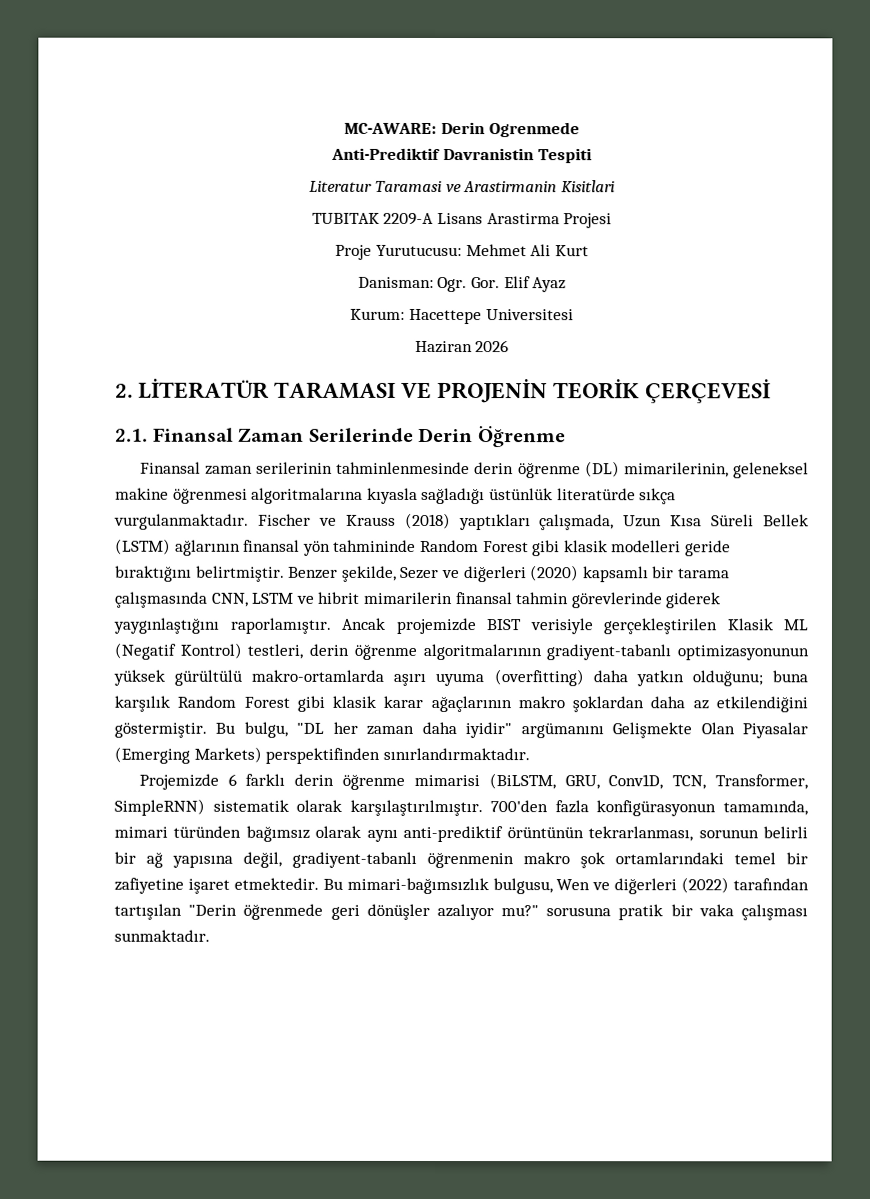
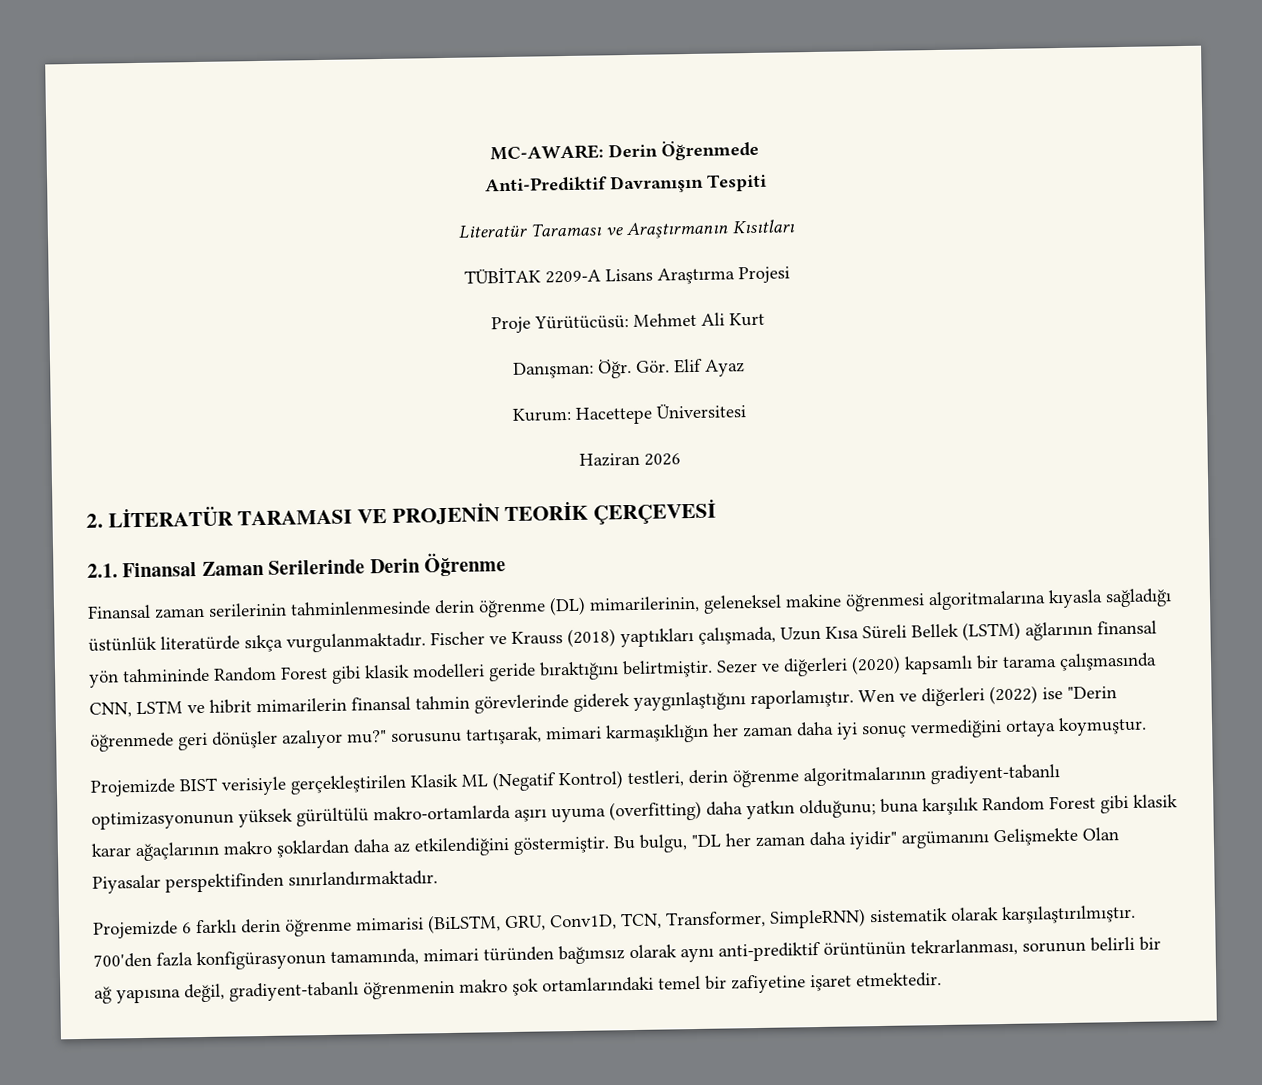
- MC-AWARE: Derin Ogrenmede
+ MC-AWARE: Derin Öğrenmede
- Anti-Prediktif Davranistin Tespiti
+ Anti-Prediktif Davranışın Tespiti
- Literatur Taramasi ve Arastirmanin Kisitlari
- TUBITAK 2209-A Lisans Arastirma Projesi
+ Literatür Taraması ve Araştırmanın Kısıtları
+ TÜBİTAK 2209-A Lisans Araştırma Projesi
- Proje Yurutucusu: Mehmet Ali Kurt
+ Proje Yürütücüsü: Mehmet Ali Kurt
- Danisman: Ogr. Gor. Elif Ayaz
+ Danışman: Öğr. Gör. Elif Ayaz
- Kurum: Hacettepe Universitesi
+ Kurum: Hacettepe Üniversitesi
- Benzer şekilde, Sezer ve diğerleri (2020) kapsamlı bir tarama çalışmasında CNN, LSTM ve hibrit mimarilerin finansal tahmin görevlerinde giderek yaygınlaştığını raporlamıştır.
+ Sezer ve diğerleri (2020) kapsamlı bir tarama çalışmasında CNN, LSTM ve hibrit mimarilerin finansal tahmin görevlerinde giderek yaygınlaştığını raporlamıştır.
- Ancak projemizde BIST verisiyle gerçekleştirilen Klasik ML (Negatif Kontrol) testleri, derin öğrenme algoritmalarının gradiyent-tabanlı optimizasyonunun yüksek gürültülü makro-ortamlarda aşırı uyuma (overfitting) daha yatkın olduğunu; buna karşılık Random Forest gibi klasik karar ağaçlarının makro şoklardan daha az etkilendiğini göstermiştir.
+ Wen ve diğerleri (2022) ise "Derin öğrenmede geri dönüşler azalıyor mu?" sorusunu tartışarak, mimari karmaşıklığın her zaman daha iyi sonuç vermediğini ortaya koymuştur.
+ Projemizde BIST verisiyle gerçekleştirilen Klasik ML (Negatif Kontrol) testleri, derin öğrenme algoritmalarının gradiyent-tabanlı optimizasyonunun yüksek gürültülü makro-ortamlarda aşırı uyuma (overfitting) daha yatkın olduğunu; buna karşılık Random Forest gibi klasik karar ağaçlarının makro şoklardan daha az etkilendiğini göstermiştir.
- Bu bulgu, "DL her zaman daha iyidir" argümanını Gelişmekte Olan Piyasalar (Emerging Markets) perspektifinden sınırlandırmaktadır.
+ Bu bulgu, "DL her zaman daha iyidir" argümanını Gelişmekte Olan Piyasalar perspektifinden sınırlandırmaktadır.
- Bu mimari-bağımsızlık bulgusu, Wen ve diğerleri (2022) tarafından tartışılan "Derin öğrenmede geri dönüşler azalıyor mu?" sorusuna pratik bir vaka çalışması sunmaktadır.

